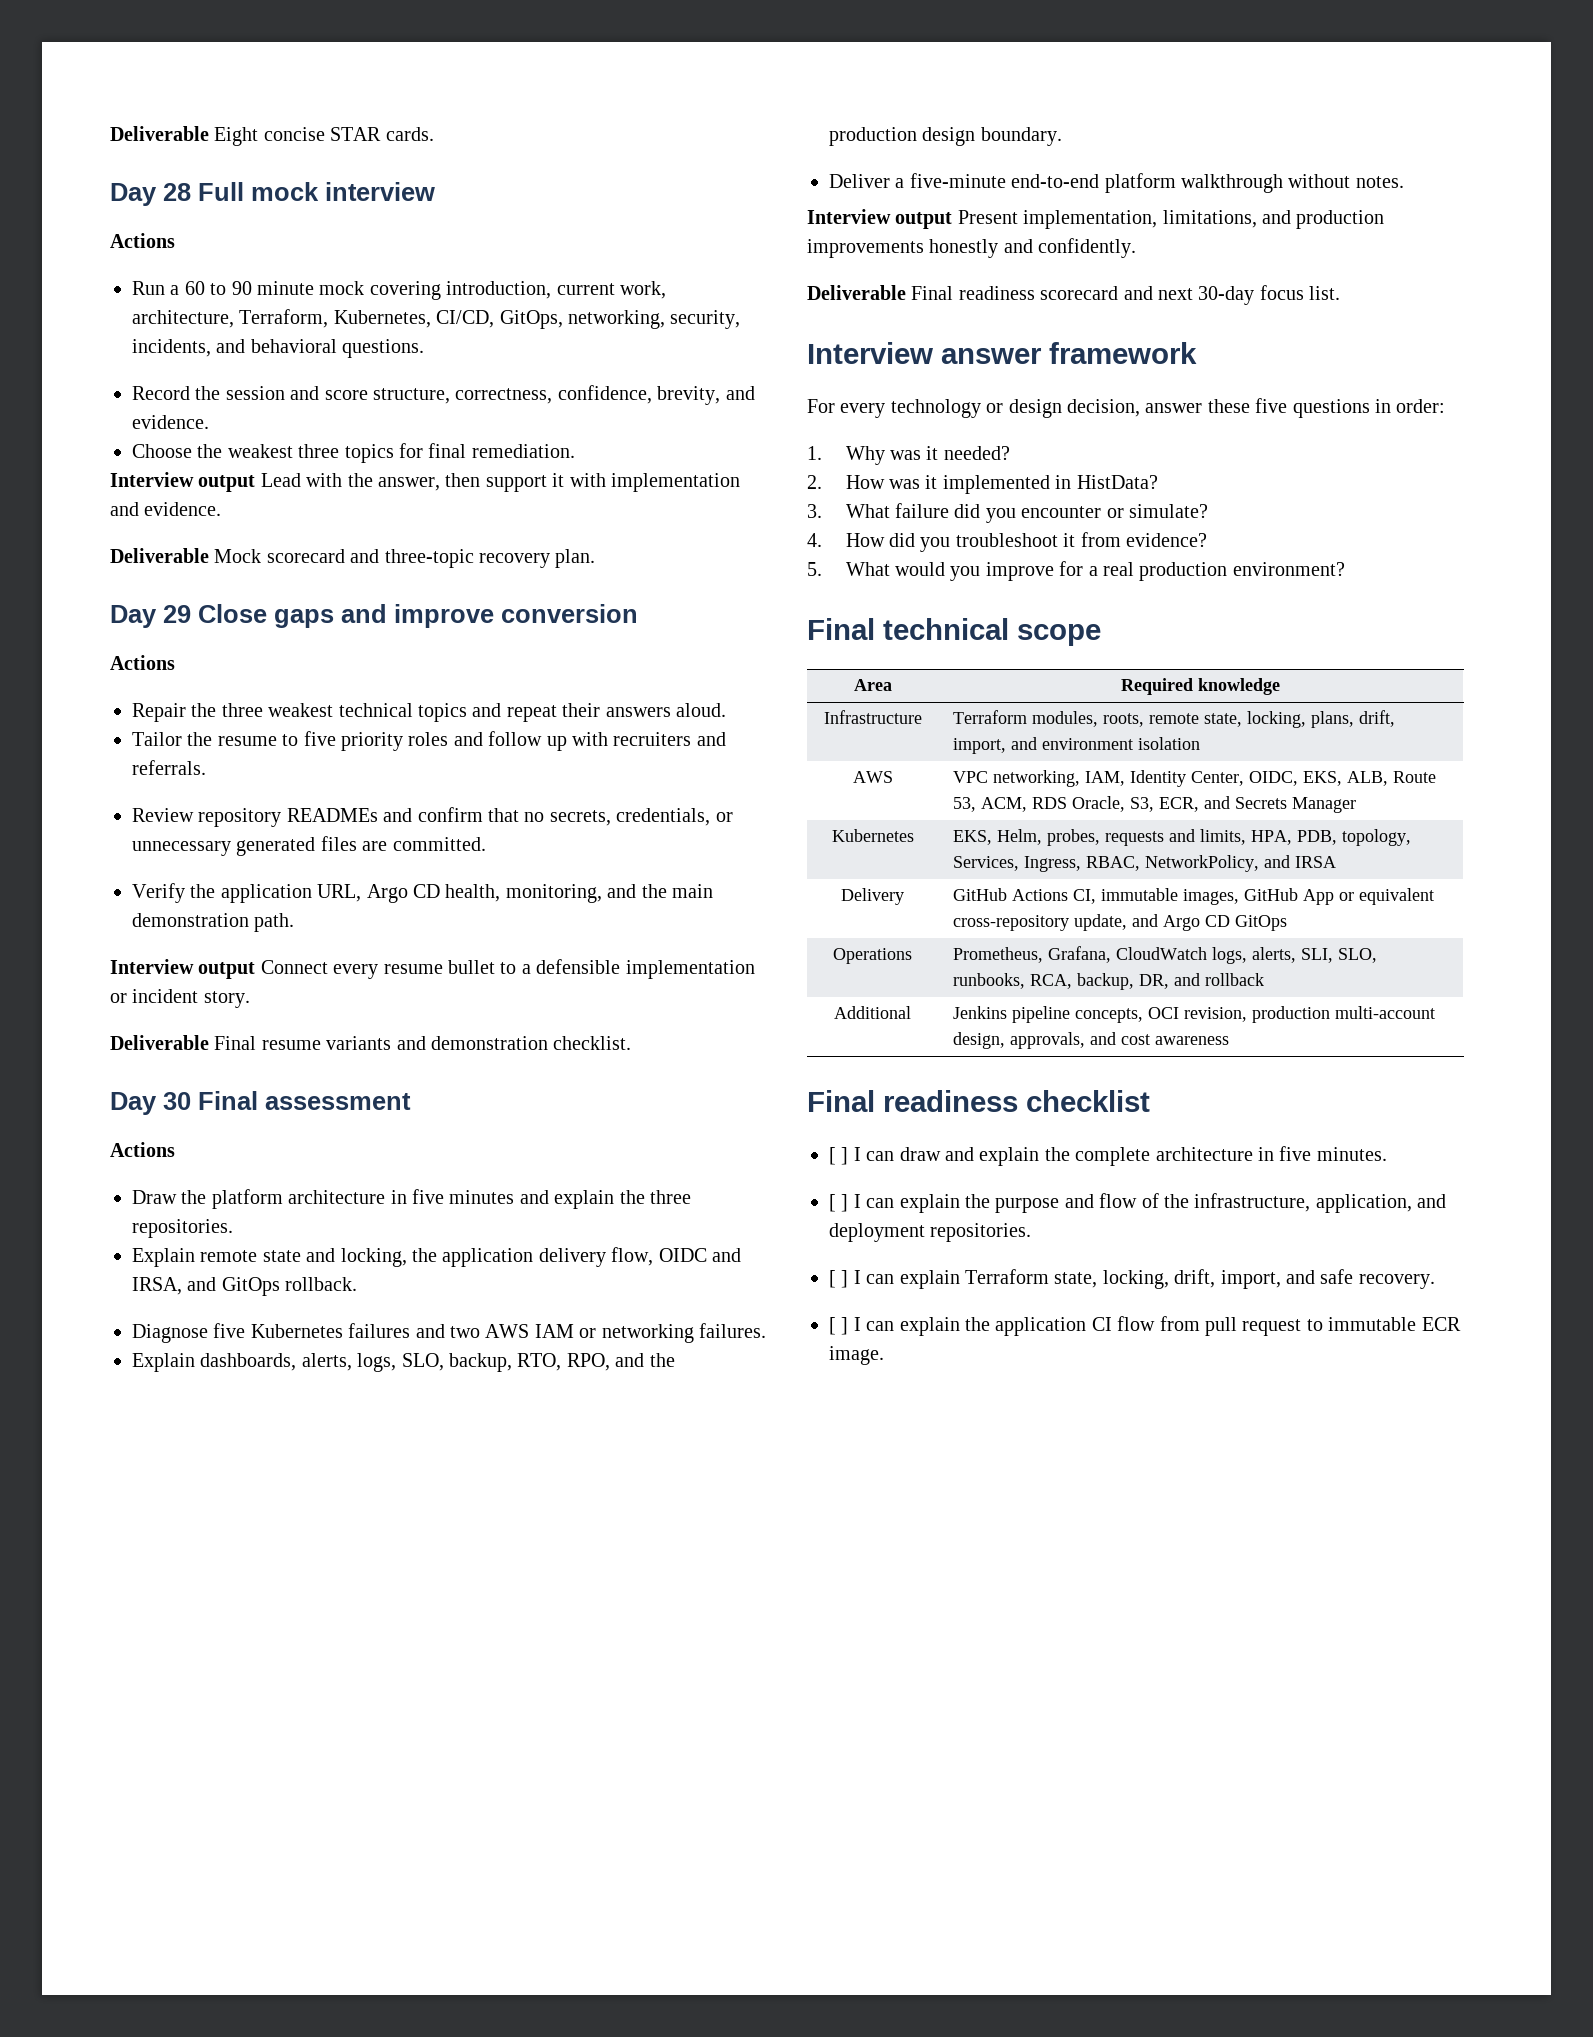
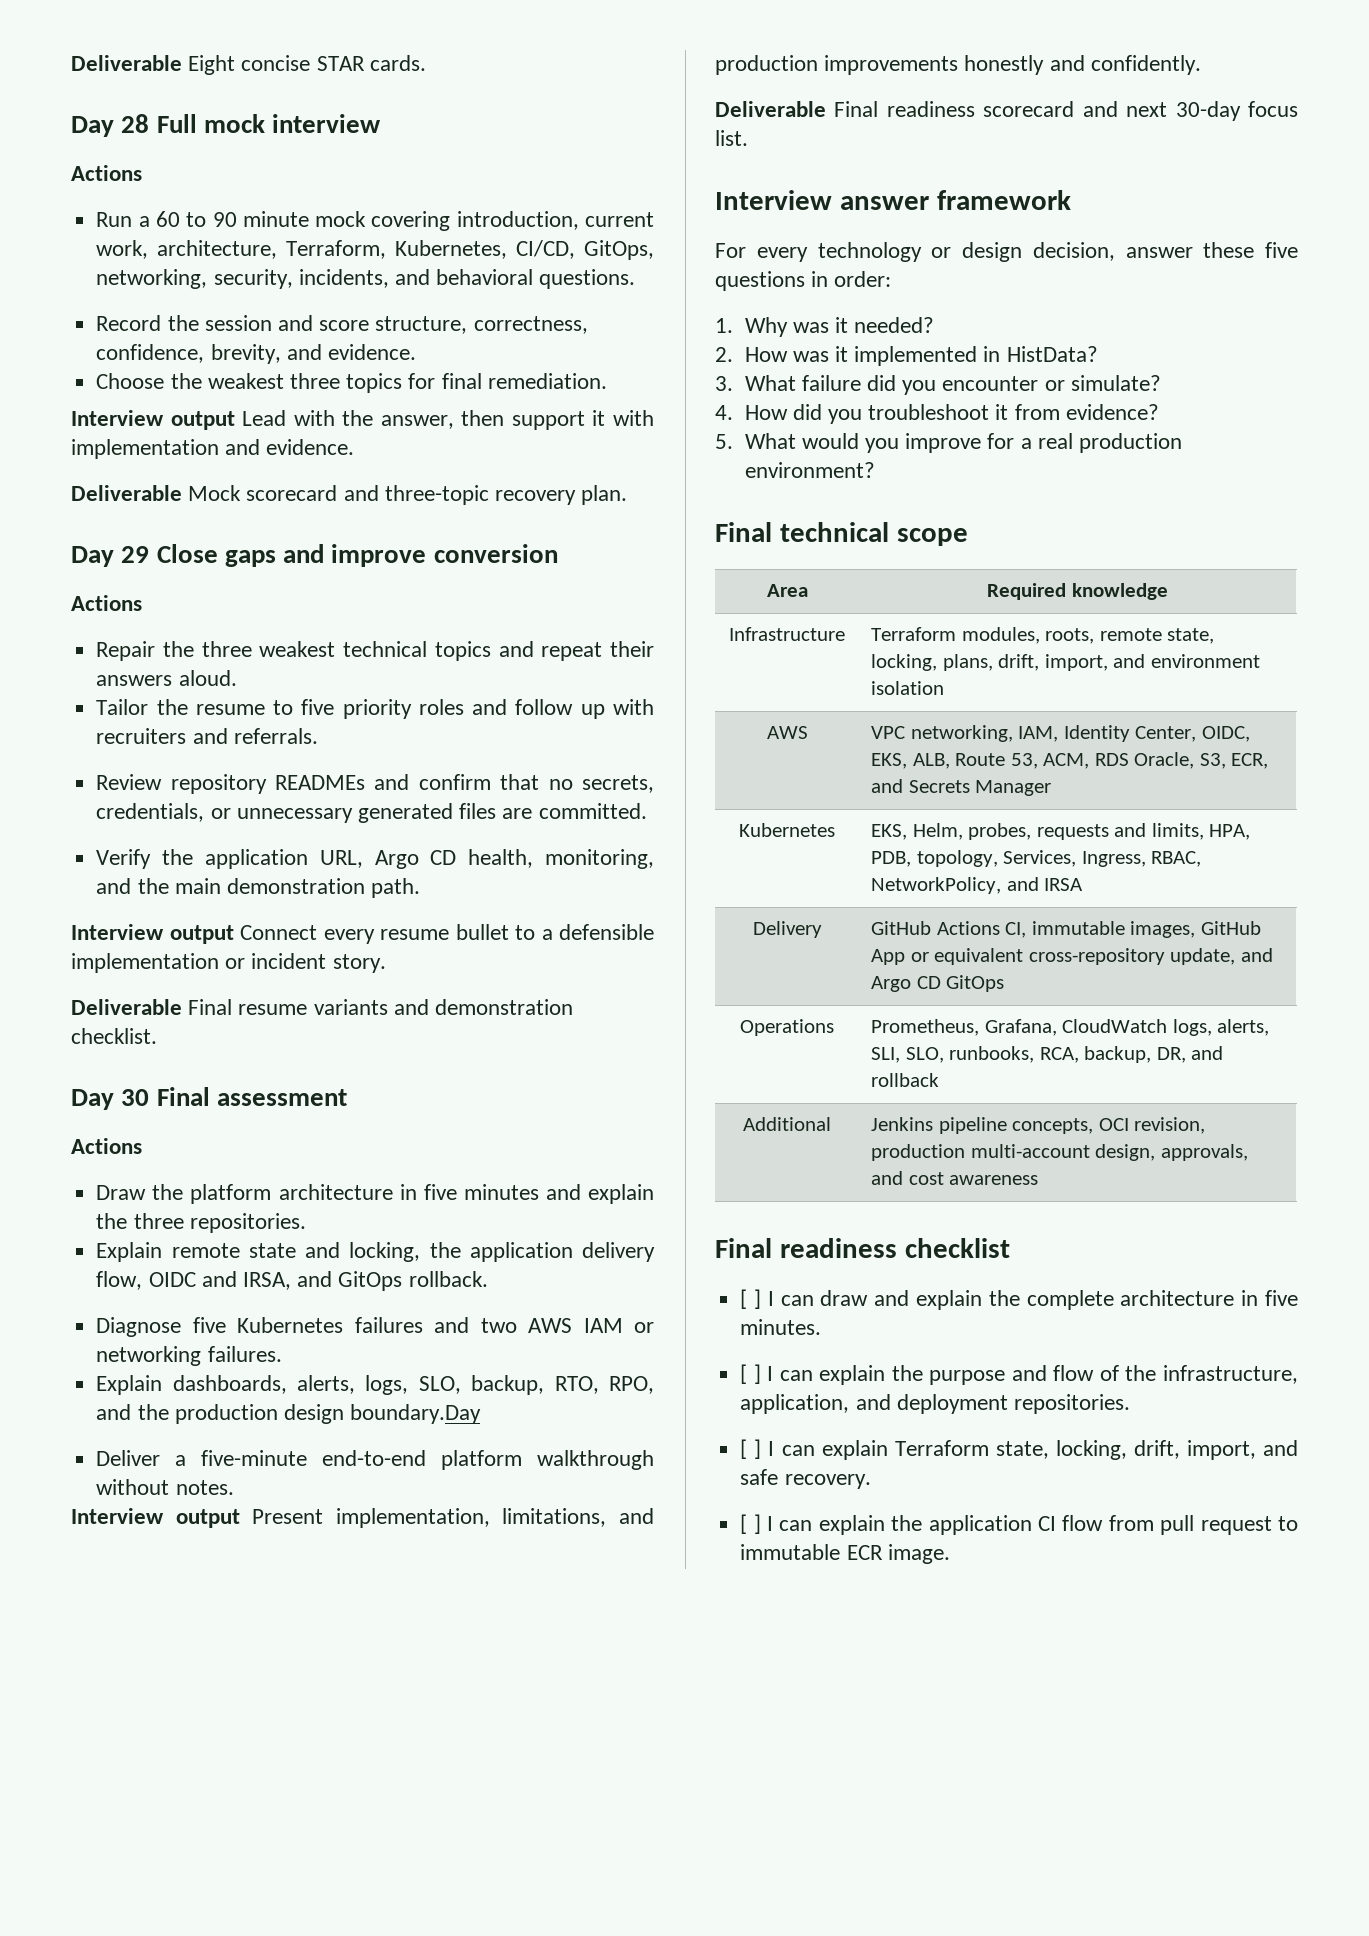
- Explain dashboards, alerts, logs, SLO, backup, RTO, RPO, and the production design boundary.
+ Explain dashboards, alerts, logs, SLO, backup, RTO, RPO, and the production design boundary.Day

